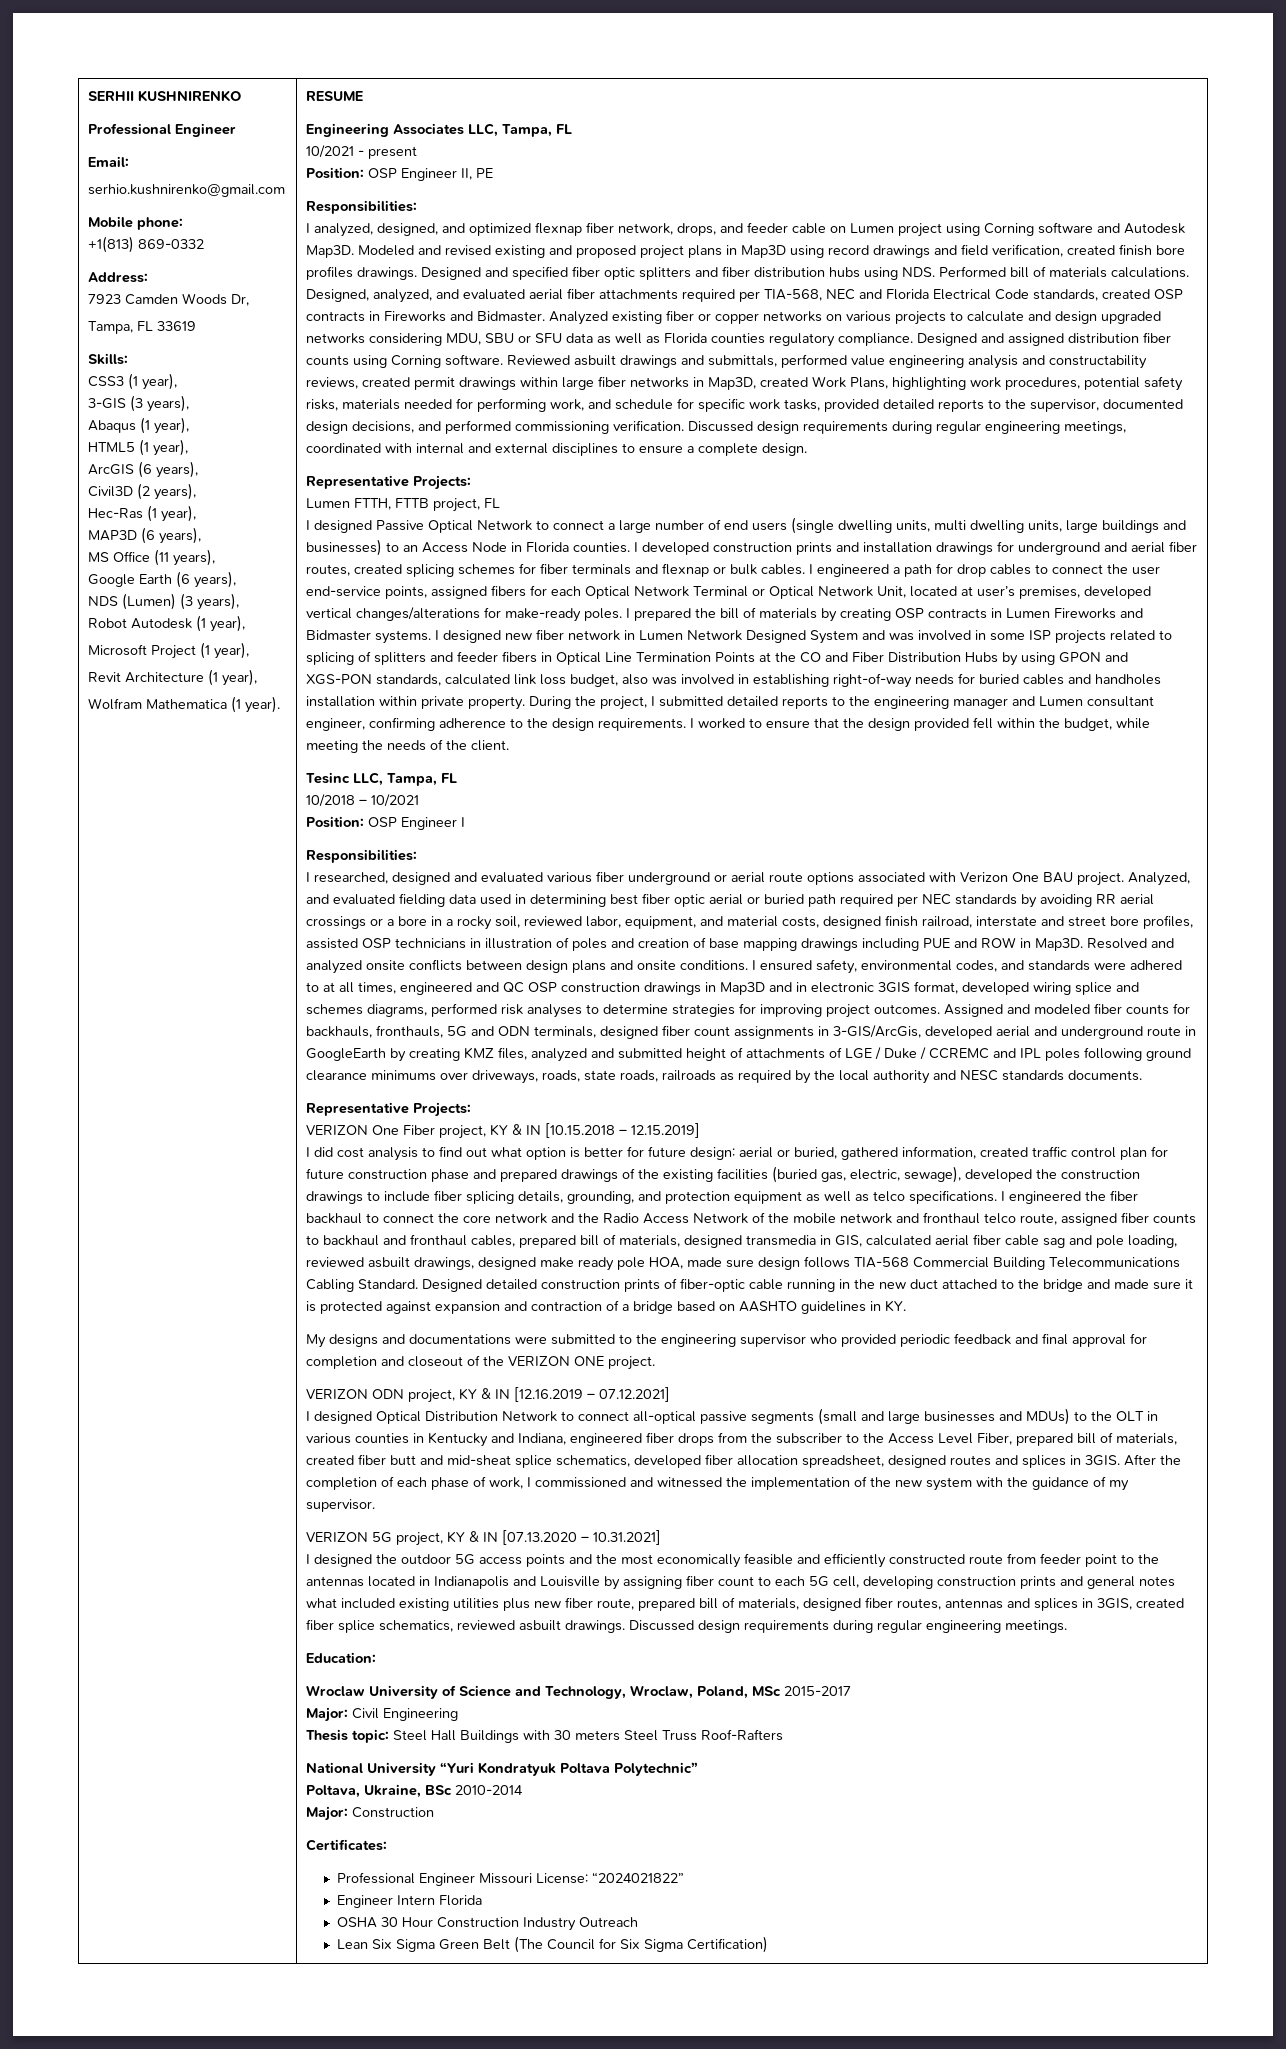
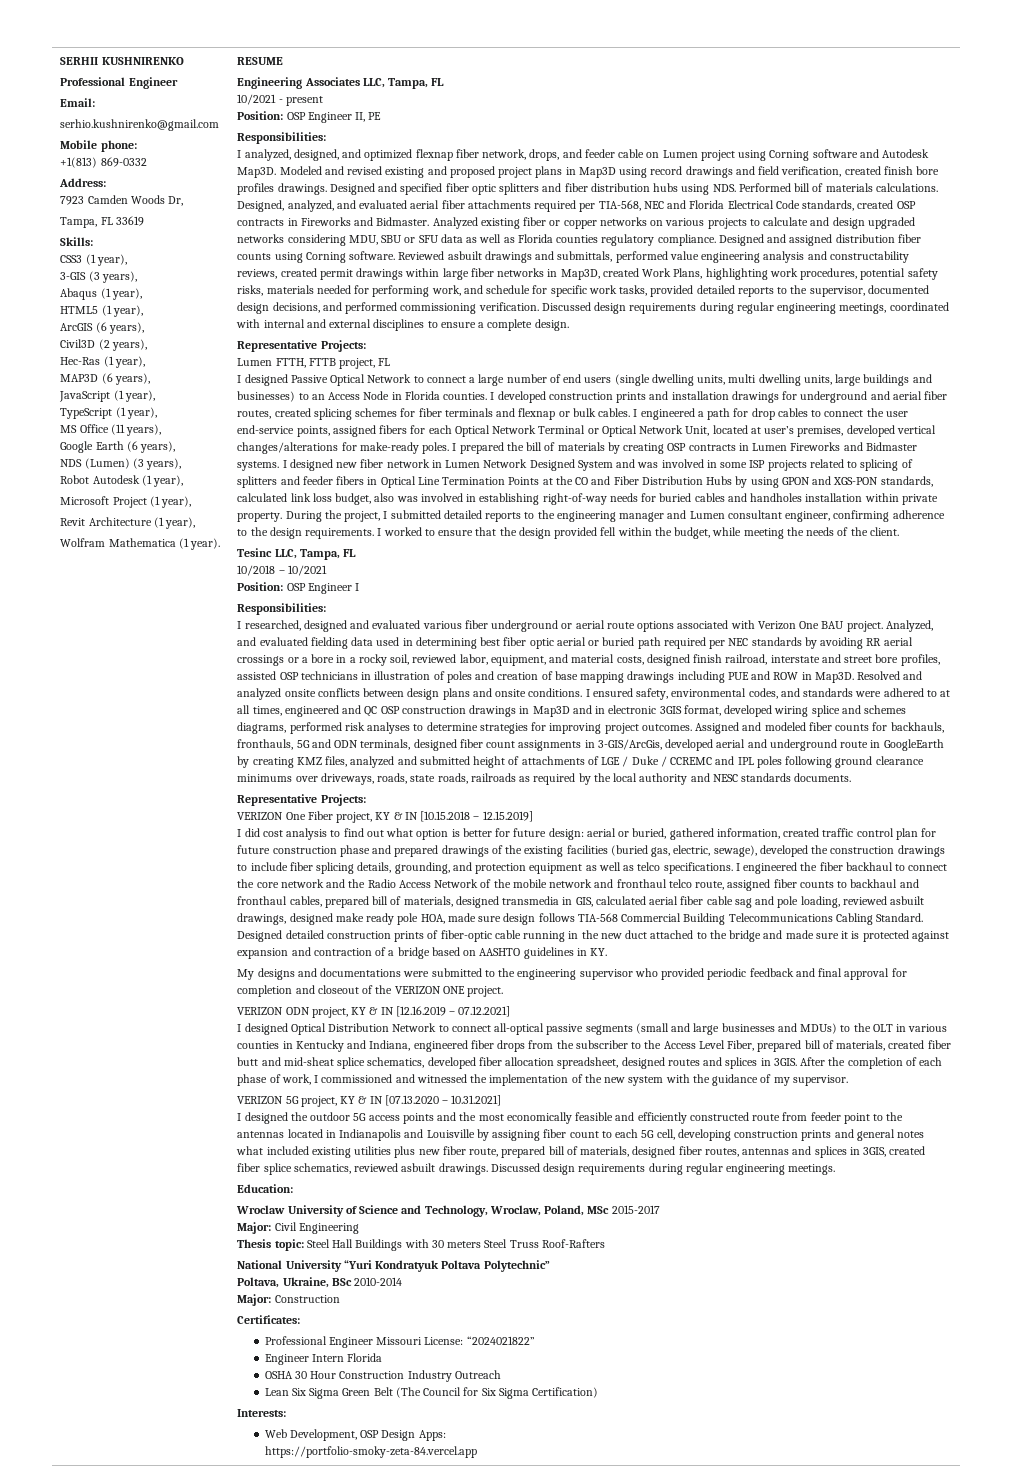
+ JavaScript (1 year),
+ TypeScript (1 year),
+ Interests:
+ Web Development, OSP Design Apps:
+ https://portfolio-smoky-zeta-84.vercel.app

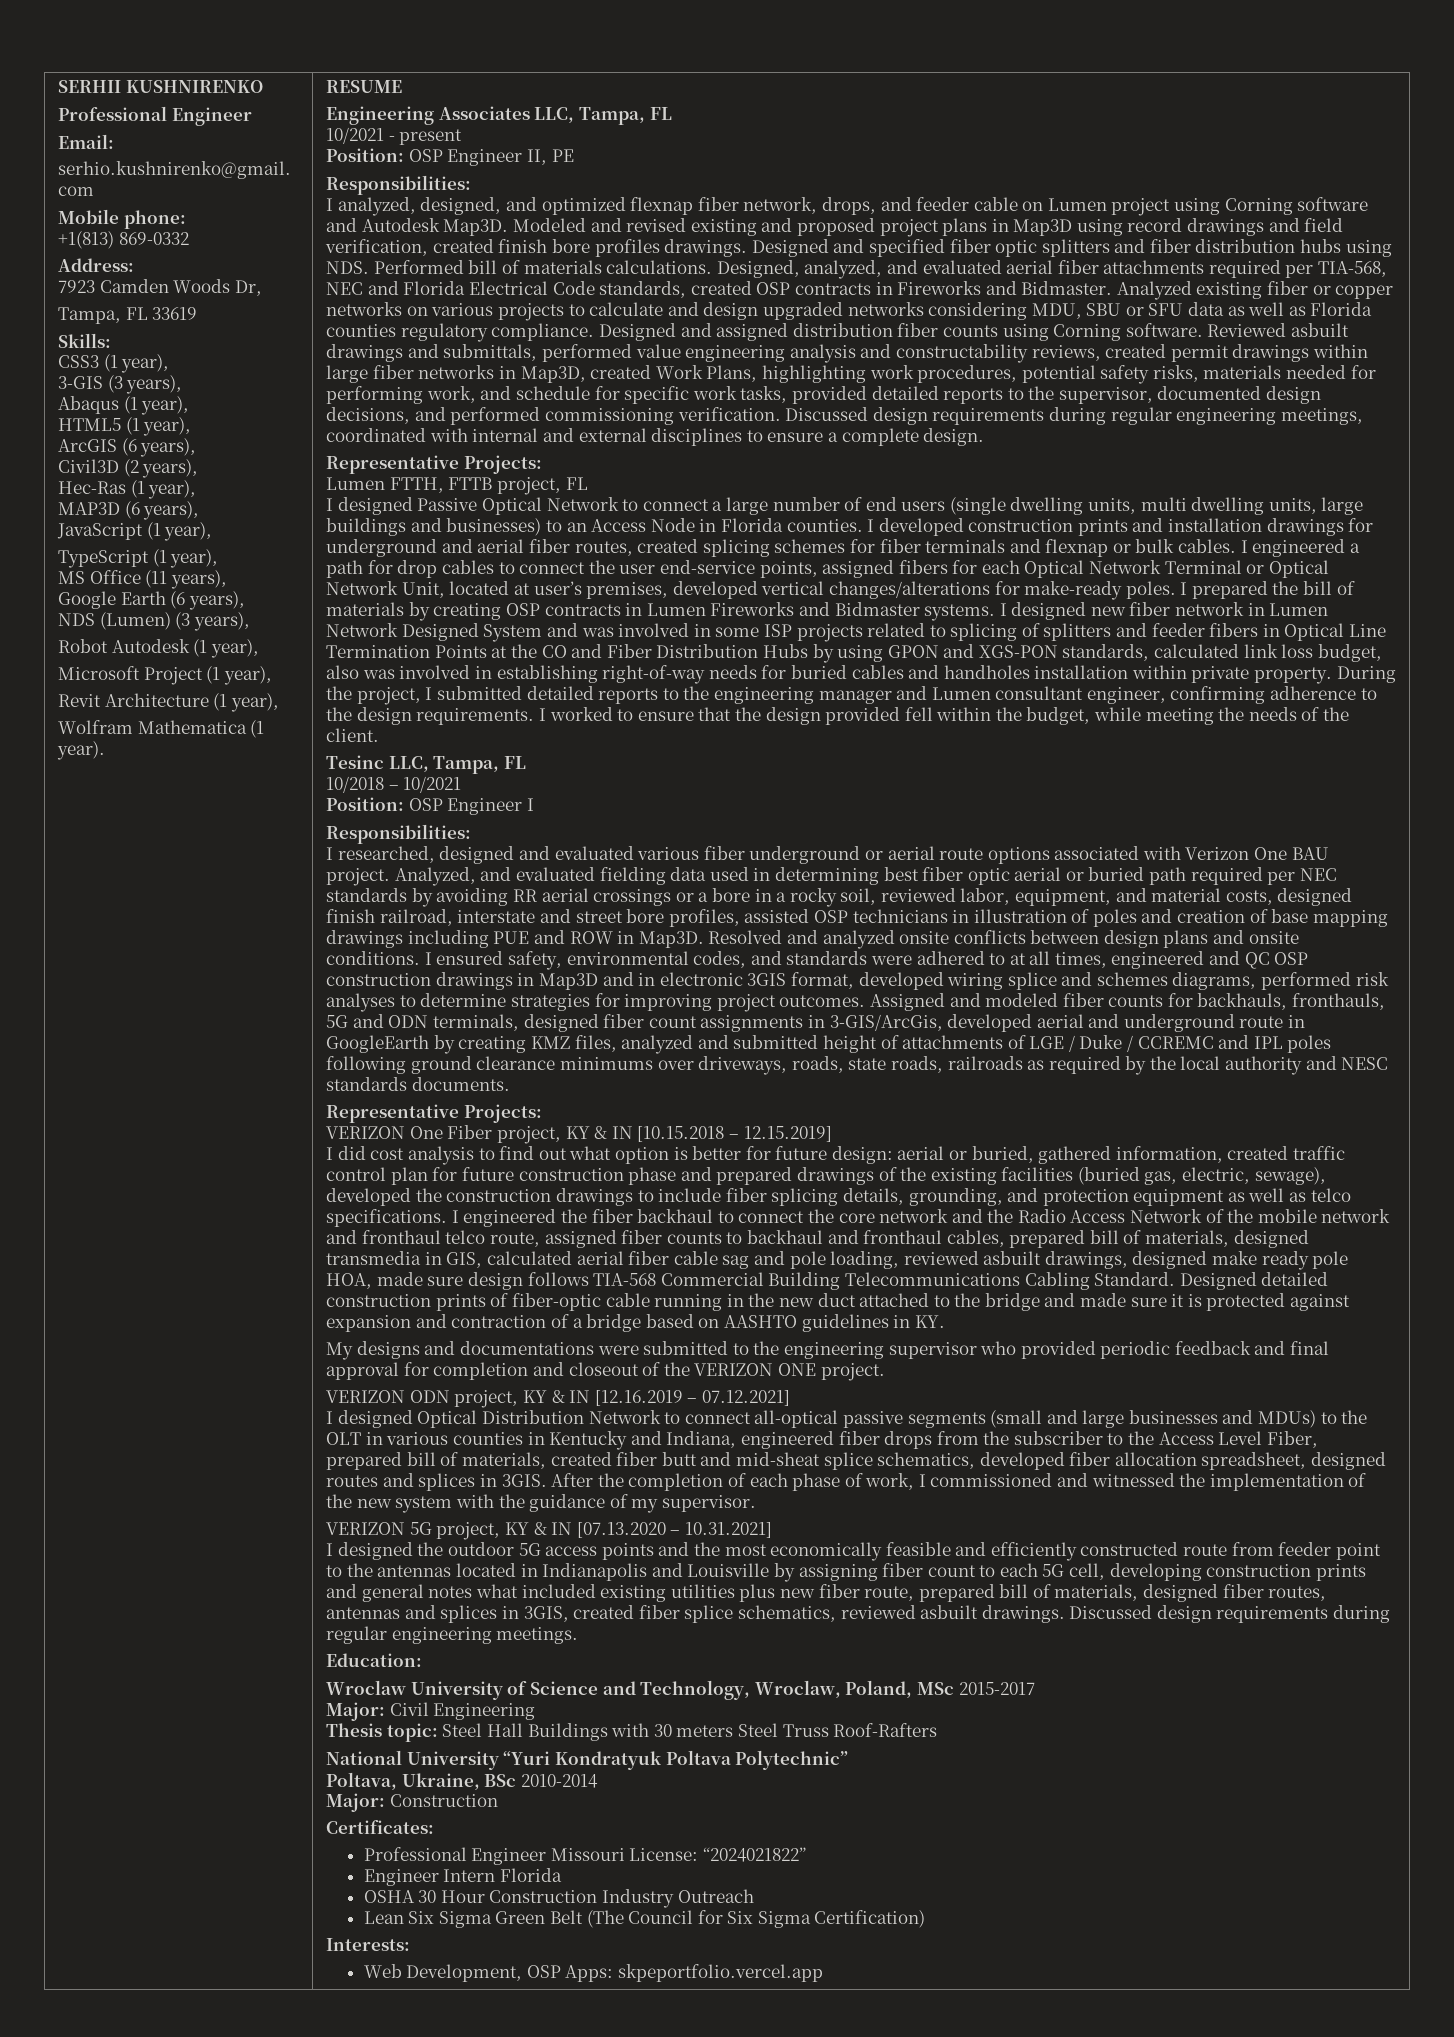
- Web Development, OSP Design Apps:
- https://portfolio-smoky-zeta-84.vercel.app
+ Web Development, OSP Apps: skpeportfolio.vercel.app

